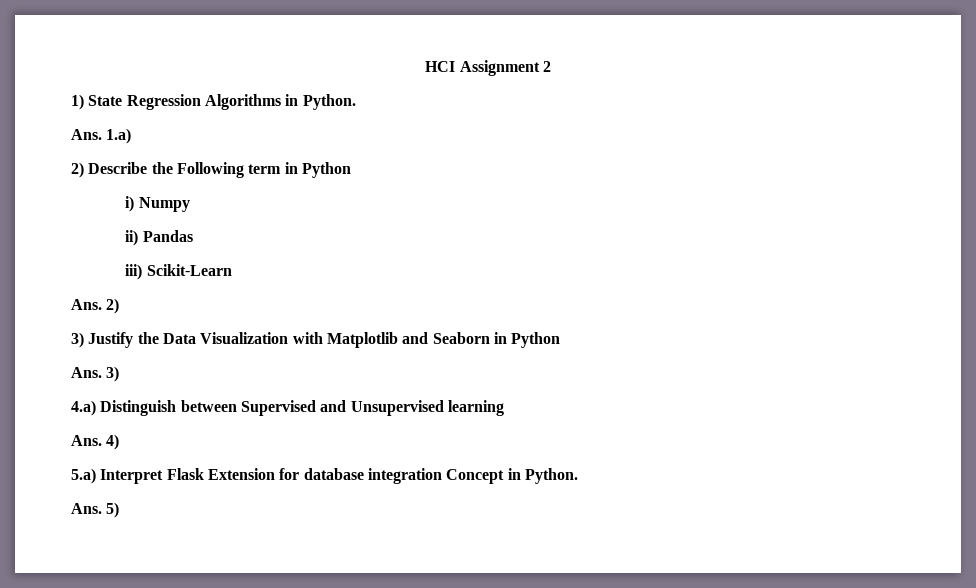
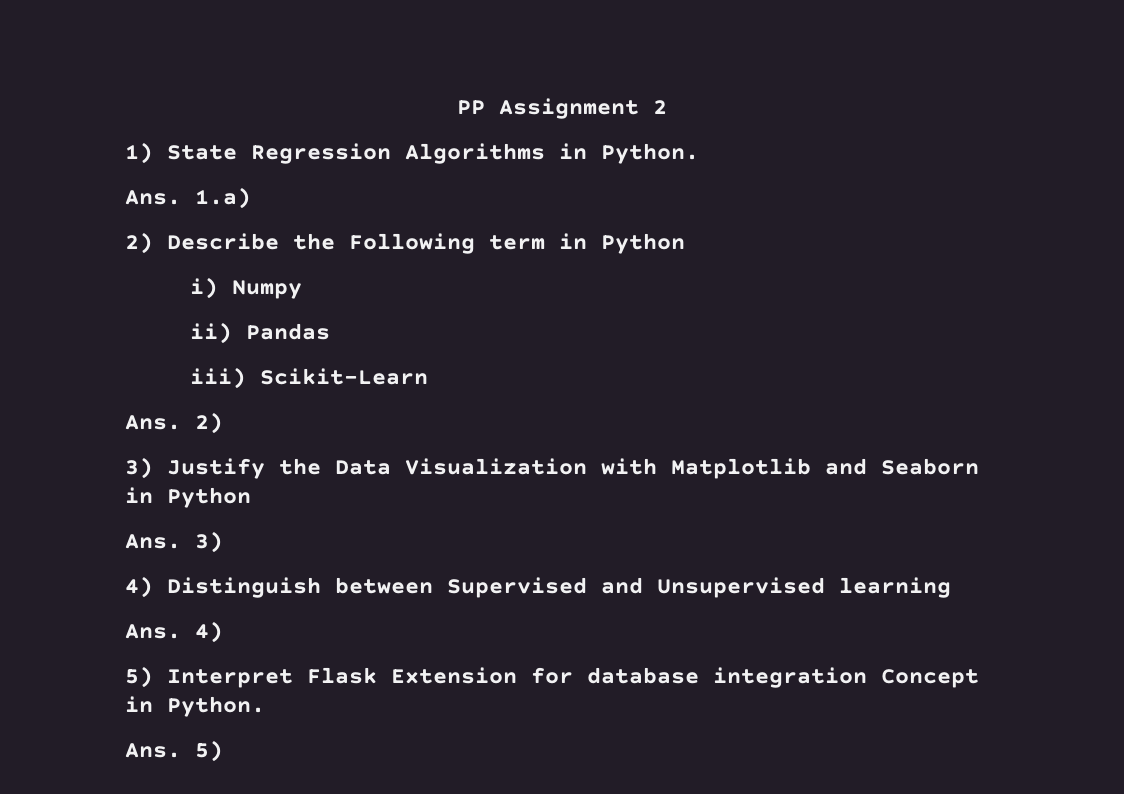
- HCI Assignment 2
+ PP Assignment 2
- 4.a) Distinguish between Supervised and Unsupervised learning
+ 4) Distinguish between Supervised and Unsupervised learning
- 5.a) Interpret Flask Extension for database integration Concept in Python.
+ 5) Interpret Flask Extension for database integration Concept in Python.

